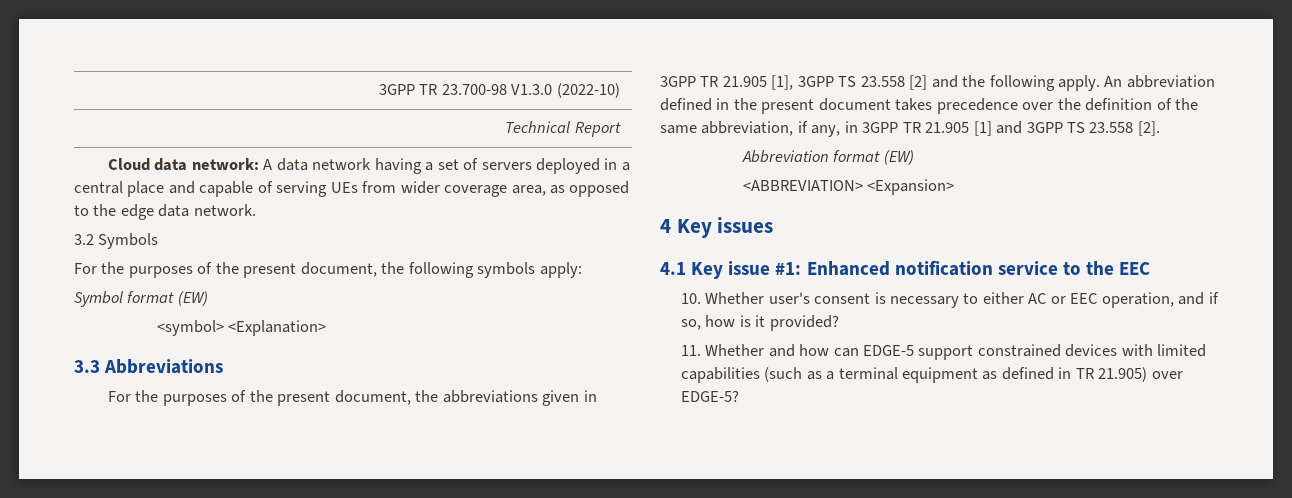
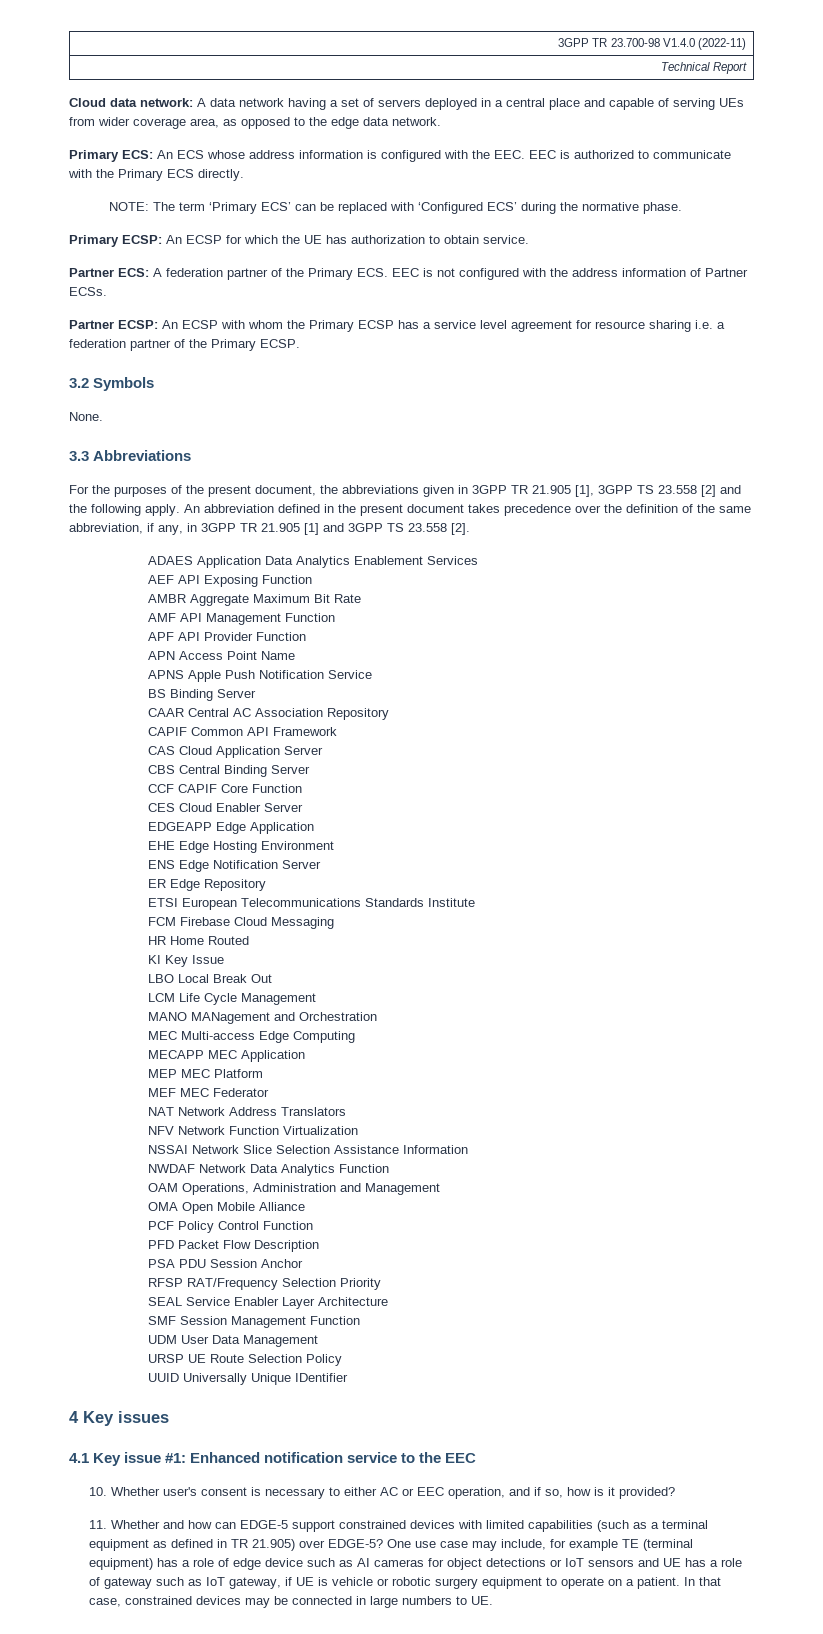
- 3GPP TR 23.700-98 V1.3.0 (2022-10)
+ 3GPP TR 23.700-98 V1.4.0 (2022-11)
+ Primary ECS: An ECS whose address information is configured with the EEC. EEC is authorized to communicate with the Primary ECS directly.
+ NOTE: The term ‘Primary ECS’ can be replaced with ‘Configured ECS’ during the normative phase.
+ Primary ECSP: An ECSP for which the UE has authorization to obtain service.
+ Partner ECS: A federation partner of the Primary ECS. EEC is not configured with the address information of Partner ECSs.
+ Partner ECSP: An ECSP with whom the Primary ECSP has a service level agreement for resource sharing i.e. a federation partner of the Primary ECSP.
  3.2 Symbols
- For the purposes of the present document, the following symbols apply:
- Symbol format (EW)
- <symbol> <Explanation>
+ None.
- Abbreviation format (EW)
- <ABBREVIATION> <Expansion>
+ ADAES Application Data Analytics Enablement Services
+ AEF API Exposing Function
+ AMBR Aggregate Maximum Bit Rate
+ AMF API Management Function
+ APF API Provider Function
+ APN Access Point Name
+ APNS Apple Push Notification Service
+ BS Binding Server
+ CAAR Central AC Association Repository
+ CAPIF Common API Framework
+ CAS Cloud Application Server
+ CBS Central Binding Server
+ CCF CAPIF Core Function
+ CES Cloud Enabler Server
+ EDGEAPP Edge Application
+ EHE Edge Hosting Environment
+ ENS Edge Notification Server
+ ER Edge Repository
+ ETSI European Telecommunications Standards Institute
+ FCM Firebase Cloud Messaging
+ HR Home Routed
+ KI Key Issue
+ LBO Local Break Out
+ LCM Life Cycle Management
+ MANO MANagement and Orchestration
+ MEC Multi-access Edge Computing
+ MECAPP MEC Application
+ MEP MEC Platform
+ MEF MEC Federator
+ NAT Network Address Translators
+ NFV Network Function Virtualization
+ NSSAI Network Slice Selection Assistance Information
+ NWDAF Network Data Analytics Function
+ OAM Operations, Administration and Management
+ OMA Open Mobile Alliance
+ PCF Policy Control Function
+ PFD Packet Flow Description
+ PSA PDU Session Anchor
+ RFSP RAT/Frequency Selection Priority
+ SEAL Service Enabler Layer Architecture
+ SMF Session Management Function
+ UDM User Data Management
+ URSP UE Route Selection Policy
+ UUID Universally Unique IDentifier
+ One use case may include, for example TE (terminal equipment) has a role of edge device such as AI cameras for object detections or IoT sensors and UE has a role of gateway such as IoT gateway, if UE is vehicle or robotic surgery equipment to operate on a patient. In that case, constrained devices may be connected in large numbers to UE.

